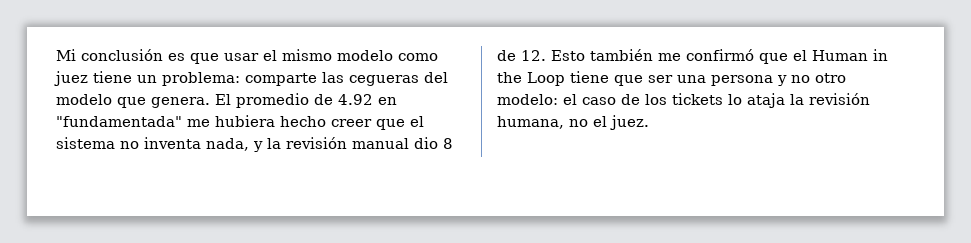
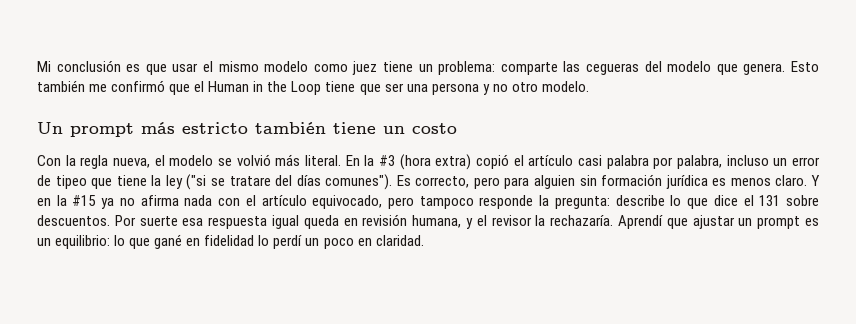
- El promedio de 4.92 en "fundamentada" me hubiera hecho creer que el sistema no inventa nada, y la revisión manual dio 8 de 12. Esto también me confirmó que el Human in the Loop tiene que ser una persona y no otro modelo: el caso de los tickets lo ataja la revisión humana, no el juez.
+ Esto también me confirmó que el Human in the Loop tiene que ser una persona y no otro modelo.
+ Un prompt más estricto también tiene un costo
+ Con la regla nueva, el modelo se volvió más literal. En la #3 (hora extra) copió el artículo casi palabra por palabra, incluso un error de tipeo que tiene la ley ("si se tratare del días comunes"). Es correcto, pero para alguien sin formación jurídica es menos claro. Y en la #15 ya no afirma nada con el artículo equivocado, pero tampoco responde la pregunta: describe lo que dice el 131 sobre descuentos. Por suerte esa respuesta igual queda en revisión humana, y el revisor la rechazaría. Aprendí que ajustar un prompt es un equilibrio: lo que gané en fidelidad lo perdí un poco en claridad.

